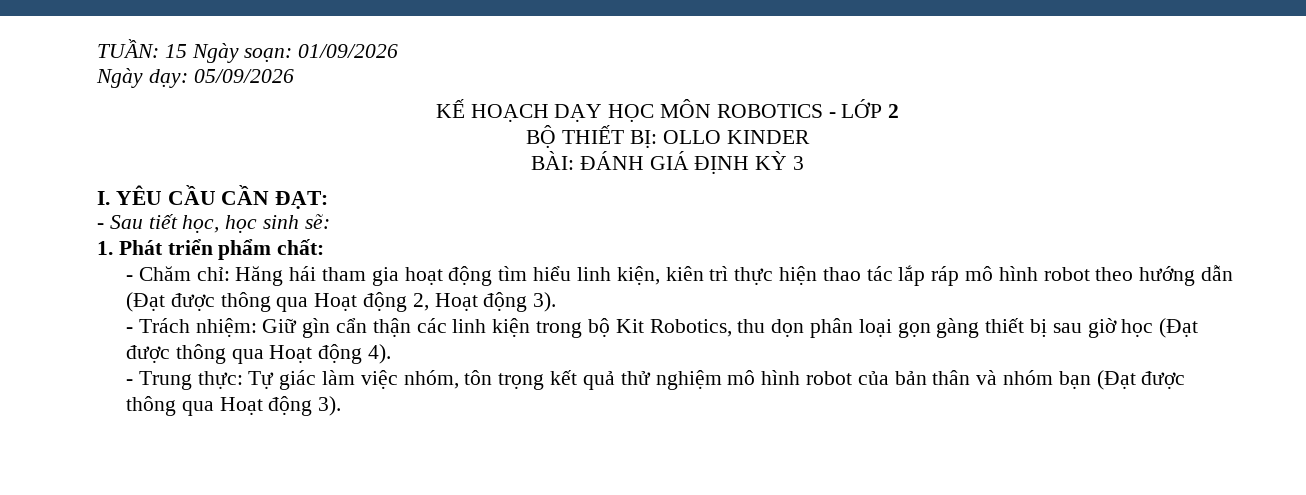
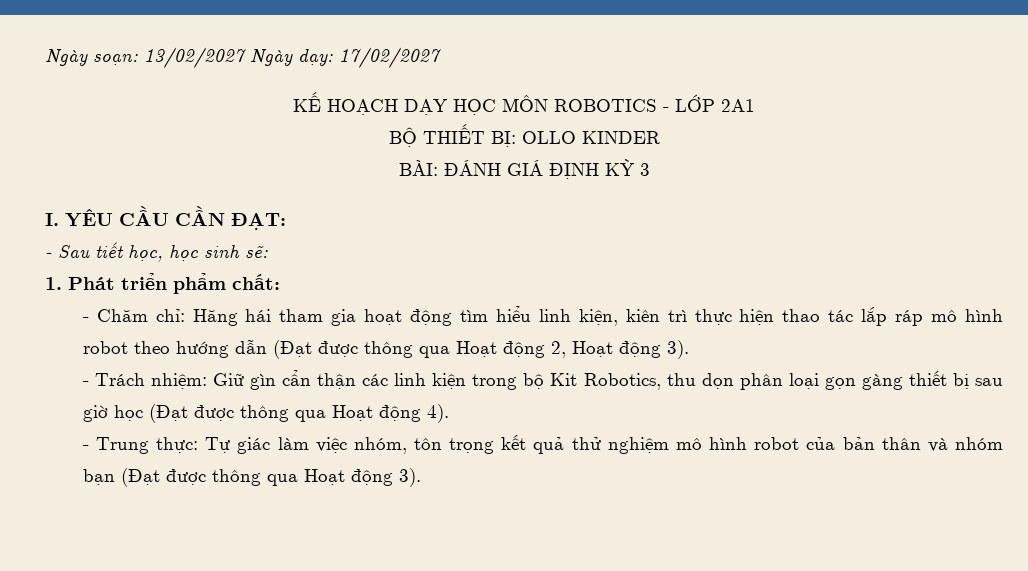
- TUẦN: 15 Ngày soạn: 01/09/2026
- Ngày dạy: 05/09/2026
+ Ngày soạn: 13/02/2027 Ngày dạy: 17/02/2027
- KẾ HOẠCH DẠY HỌC MÔN ROBOTICS - LỚP 2
+ KẾ HOẠCH DẠY HỌC MÔN ROBOTICS - LỚP 2A1

